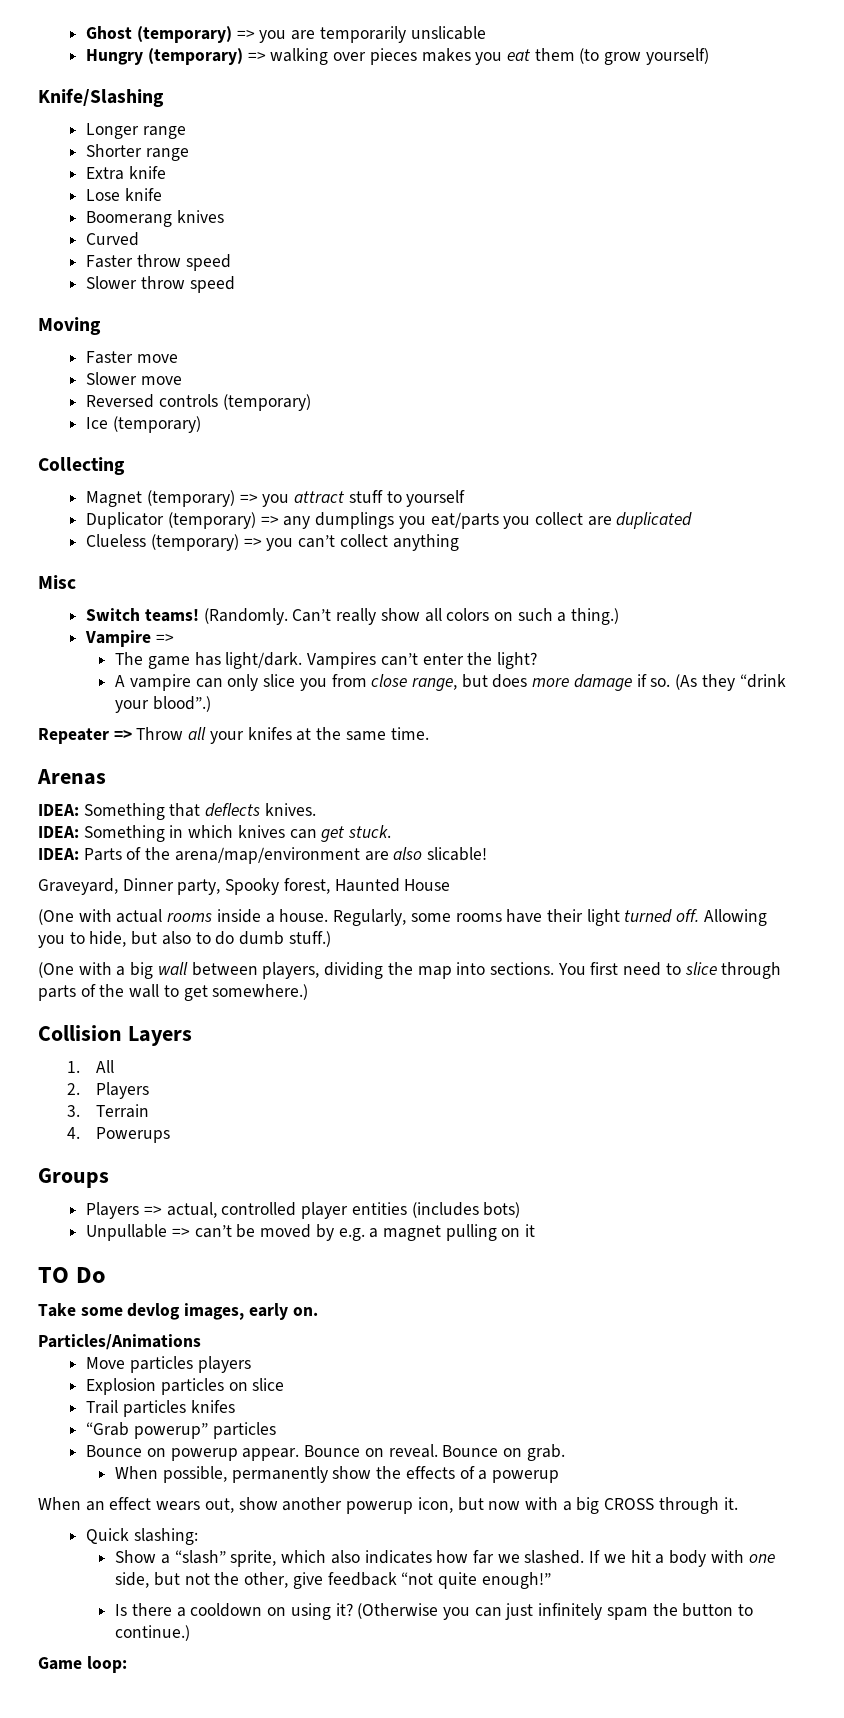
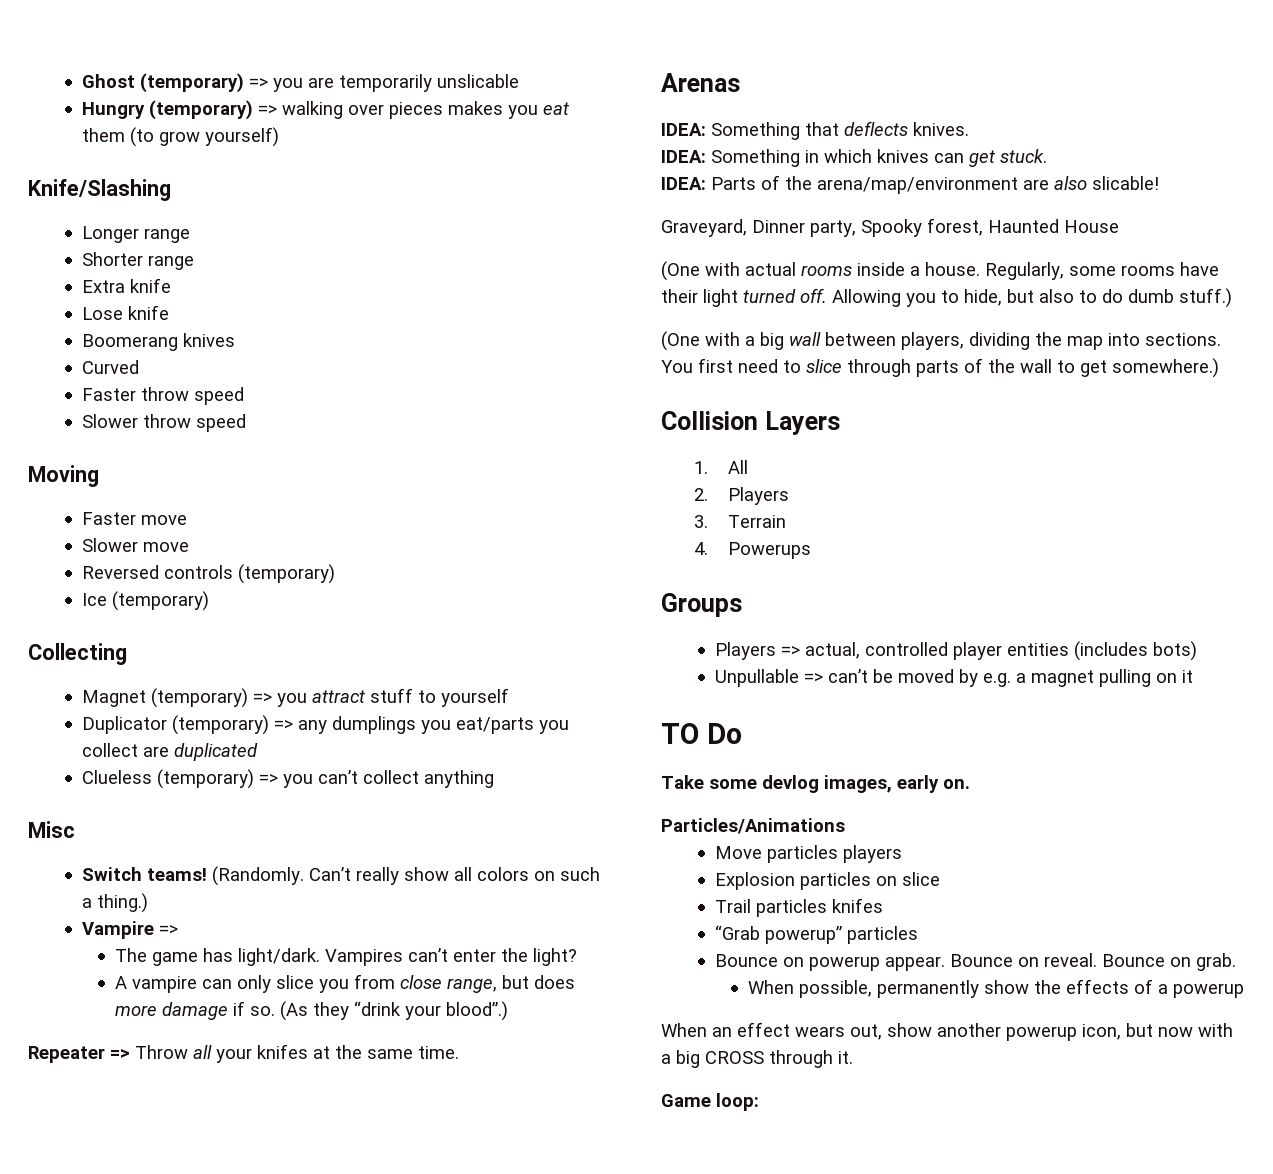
- Quick slashing:
- Show a “slash” sprite, which also indicates how far we slashed. If we hit a body with one side, but not the other, give feedback “not quite enough!”
- Is there a cooldown on using it? (Otherwise you can just infinitely spam the button to continue.)

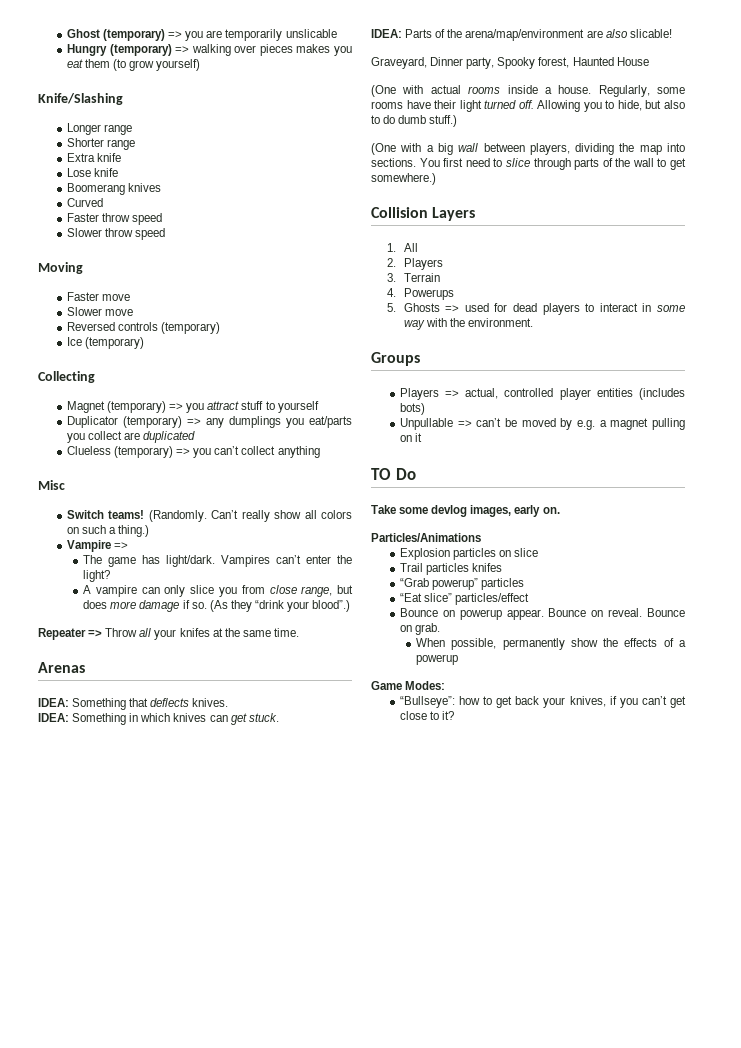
+ 5. Ghosts => used for dead players to interact in some way with the environment.
- Move particles players
+ “Eat slice” particles/effect
- When an effect wears out, show another powerup icon, but now with a big CROSS through it.
- Game loop:
+ Game Modes:
+ “Bullseye”: how to get back your knives, if you can’t get close to it?

